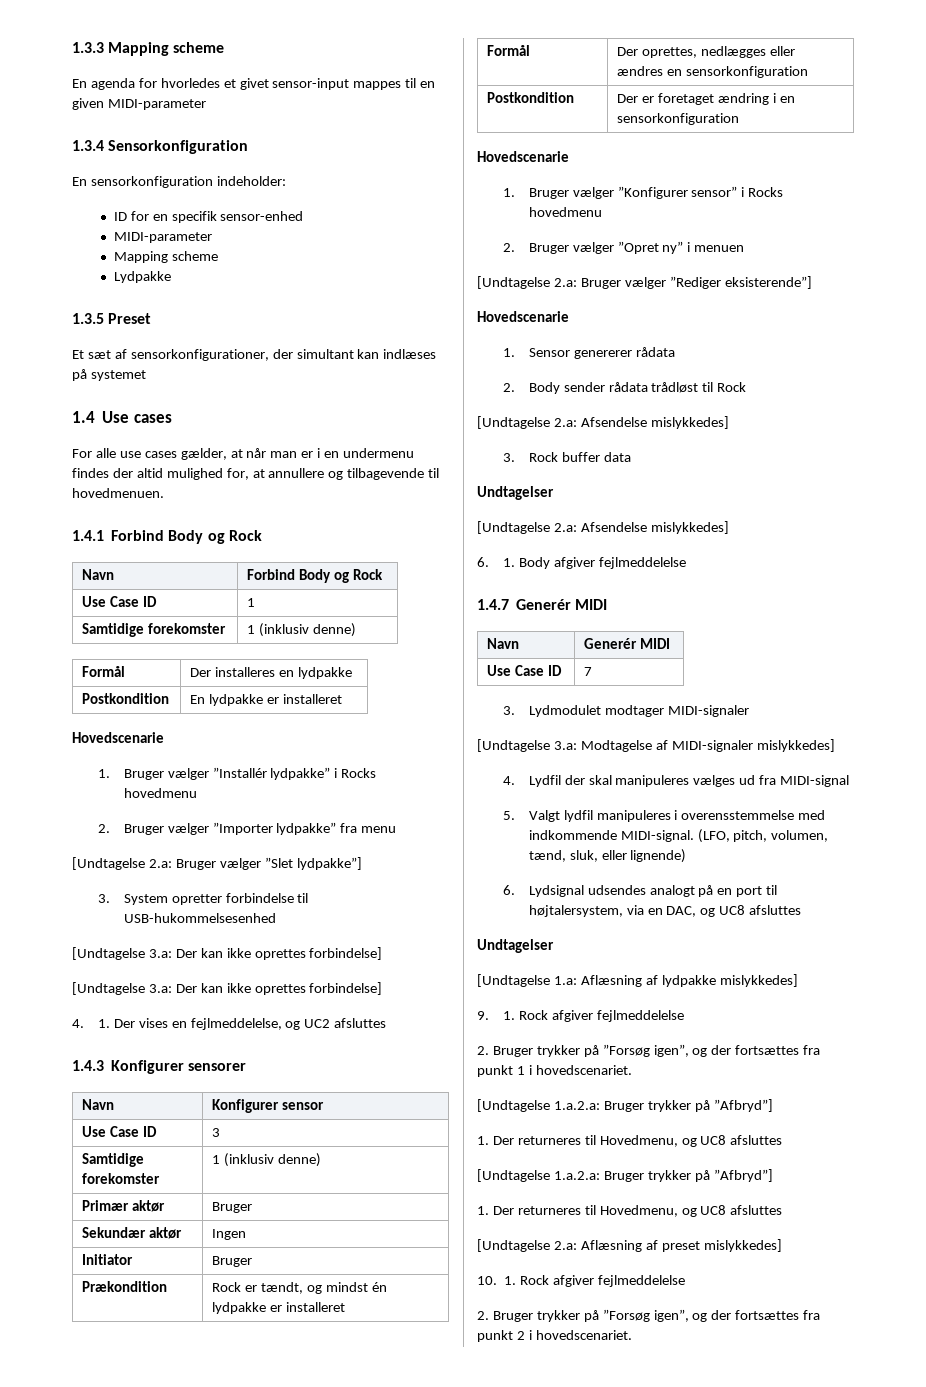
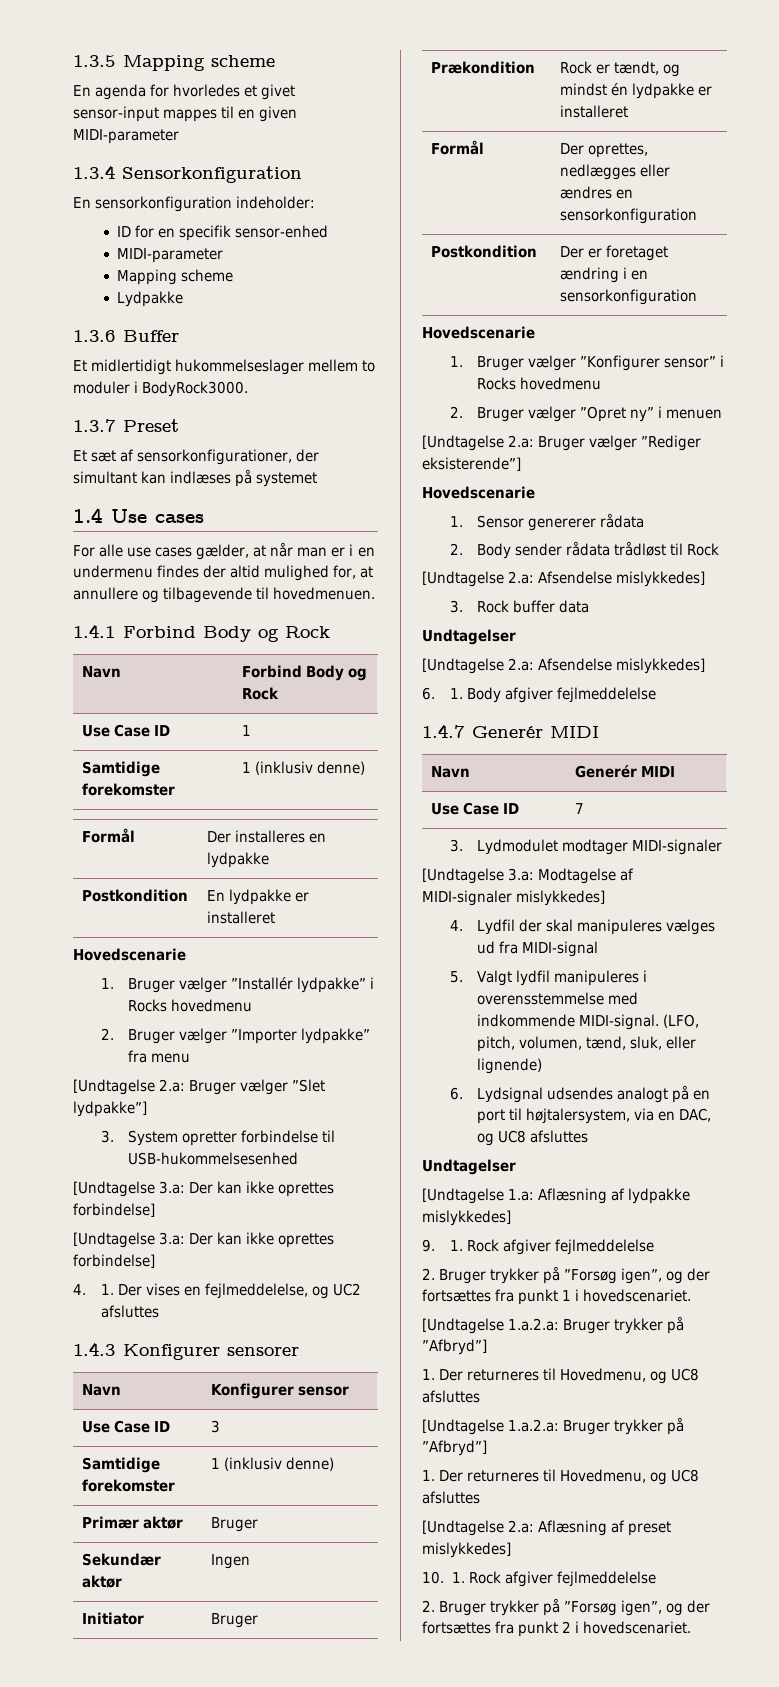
- 1.3.3 Mapping scheme
+ 1.3.5 Mapping scheme
- 1.3.5 Preset
+ 1.3.6 Buffer
+ Et midlertidigt hukommelseslager mellem to moduler i BodyRock3000.
+ 1.3.7 Preset

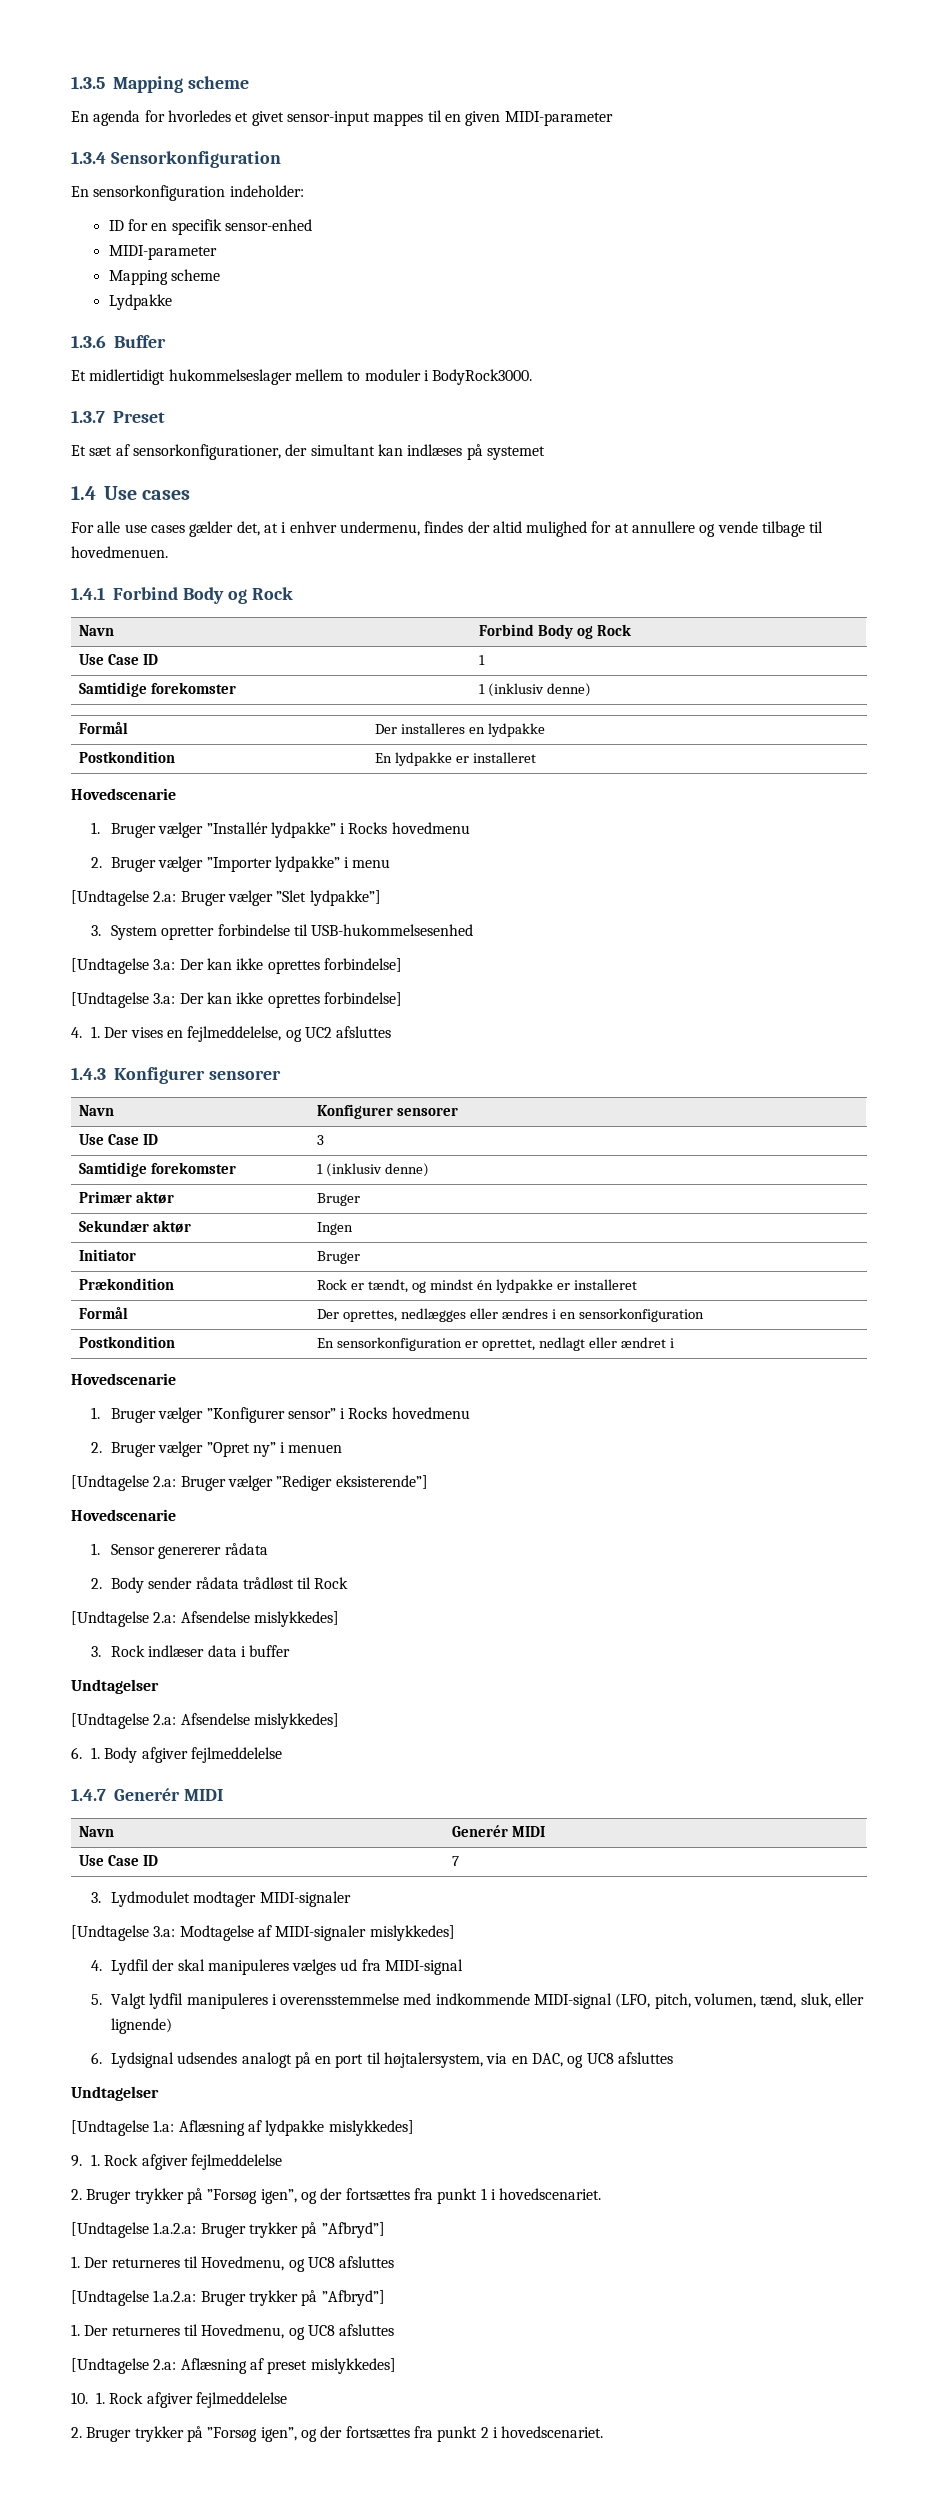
- For alle use cases gælder, at når man er i en undermenu findes der altid mulighed for, at annullere og tilbagevende til hovedmenuen.
+ For alle use cases gælder det, at i enhver undermenu, findes der altid mulighed for at annullere og vende tilbage til hovedmenuen.
- 2. Bruger vælger ”Importer lydpakke” fra menu
+ 2. Bruger vælger ”Importer lydpakke” i menu
- Navn | Konfigurer sensor
+ Navn | Konfigurer sensorer
- Formål | Der oprettes, nedlægges eller ændres en sensorkonfiguration
+ Formål | Der oprettes, nedlægges eller ændres i en sensorkonfiguration
- Postkondition | Der er foretaget ændring i en sensorkonfiguration
+ Postkondition | En sensorkonfiguration er oprettet, nedlagt eller ændret i
- 3. Rock buffer data
+ 3. Rock indlæser data i buffer
- 5. Valgt lydfil manipuleres i overensstemmelse med indkommende MIDI-signal. (LFO, pitch, volumen, tænd, sluk, eller lignende)
+ 5. Valgt lydfil manipuleres i overensstemmelse med indkommende MIDI-signal (LFO, pitch, volumen, tænd, sluk, eller lignende)

